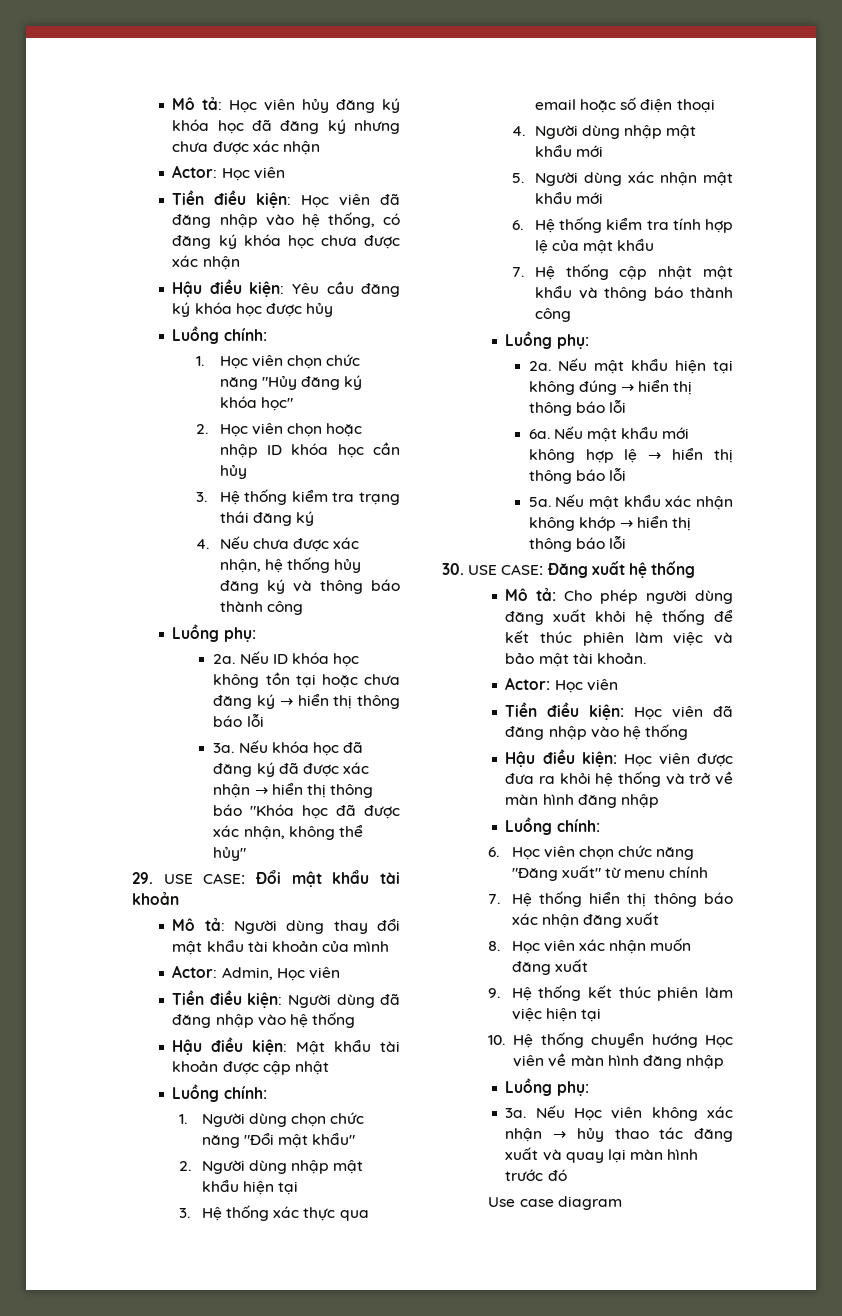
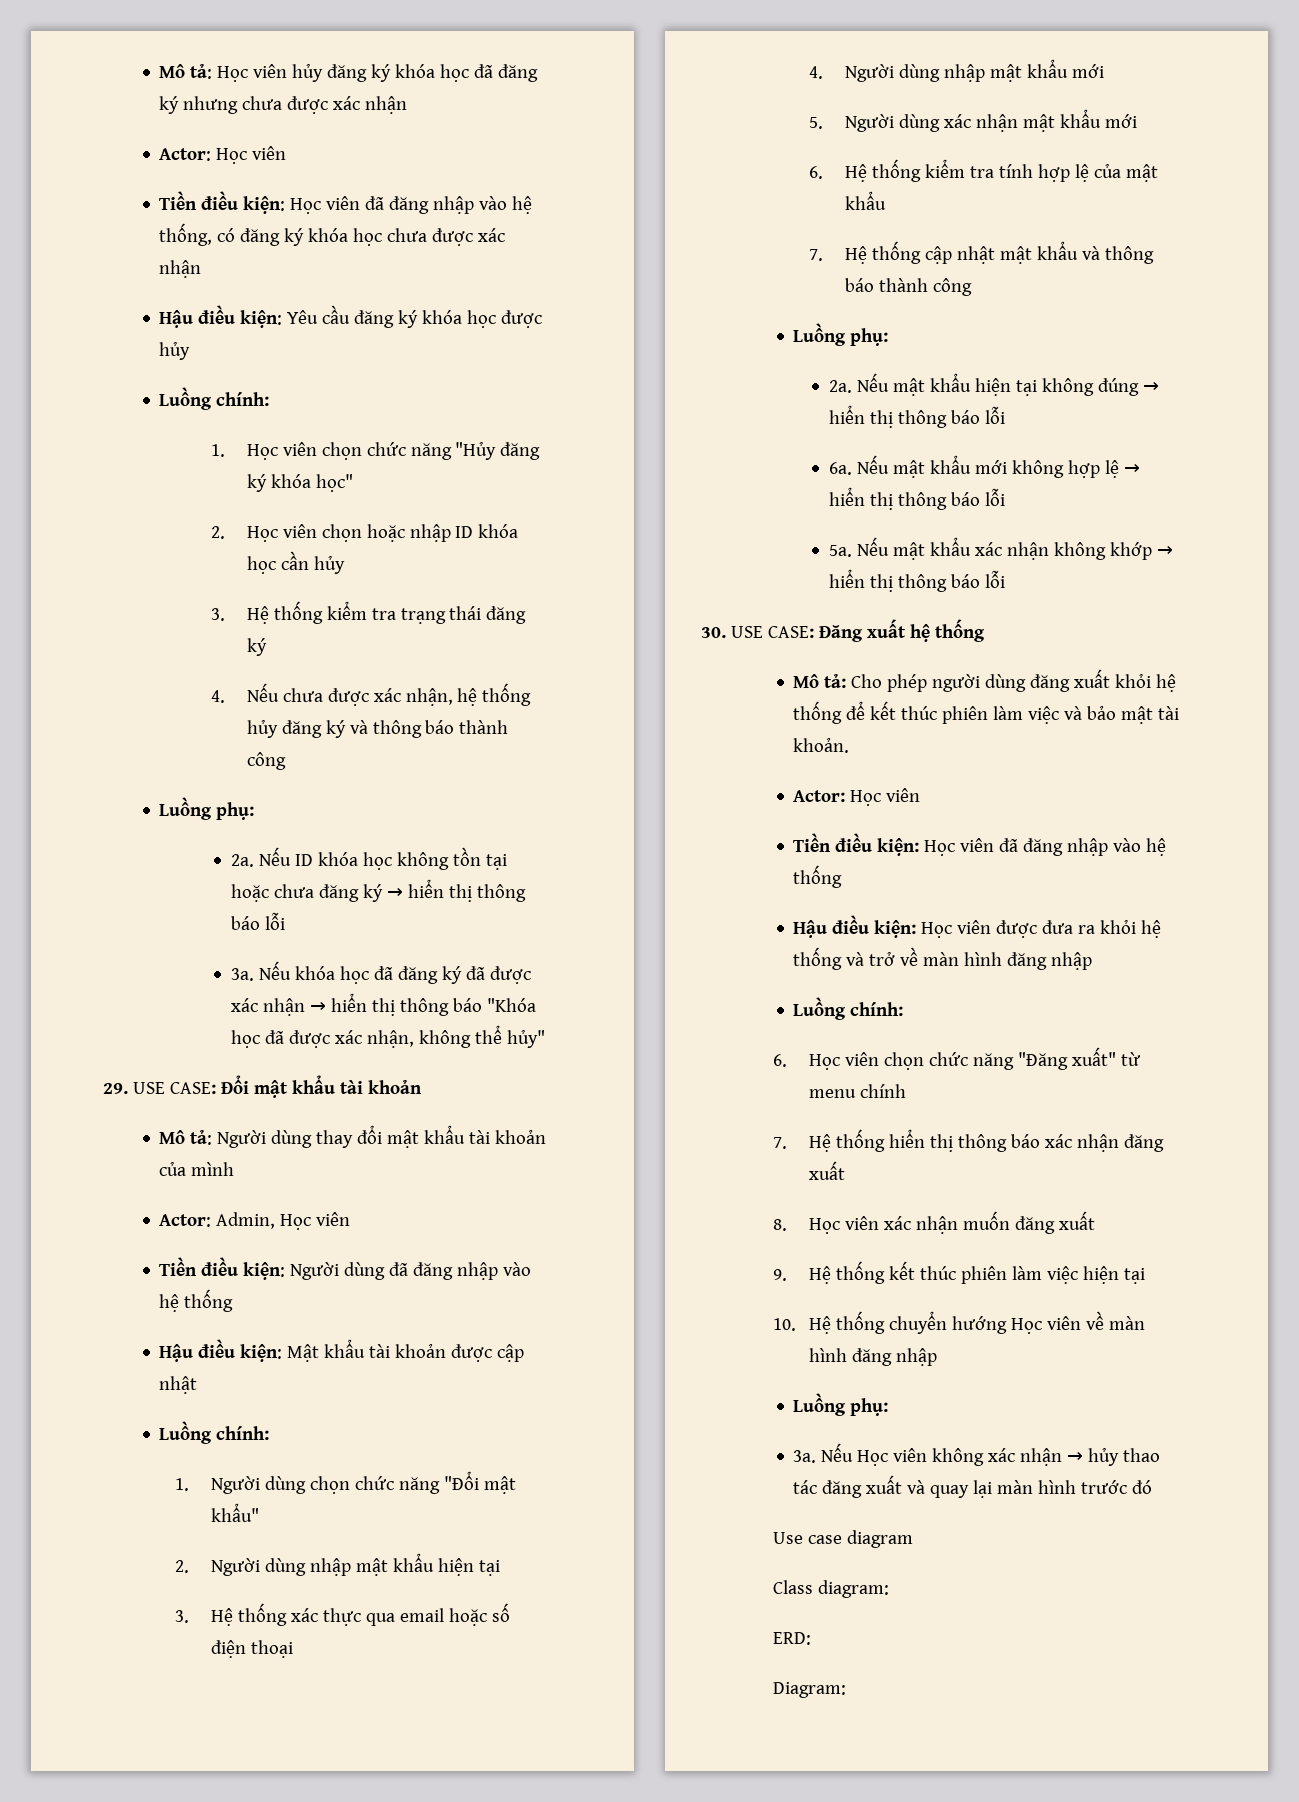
+ Class diagram:
+ ERD:
+ Diagram:

